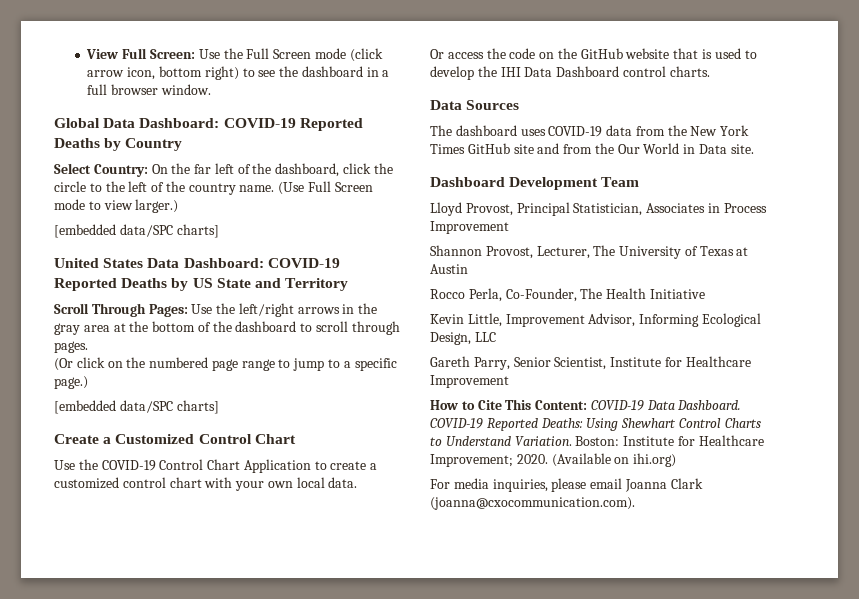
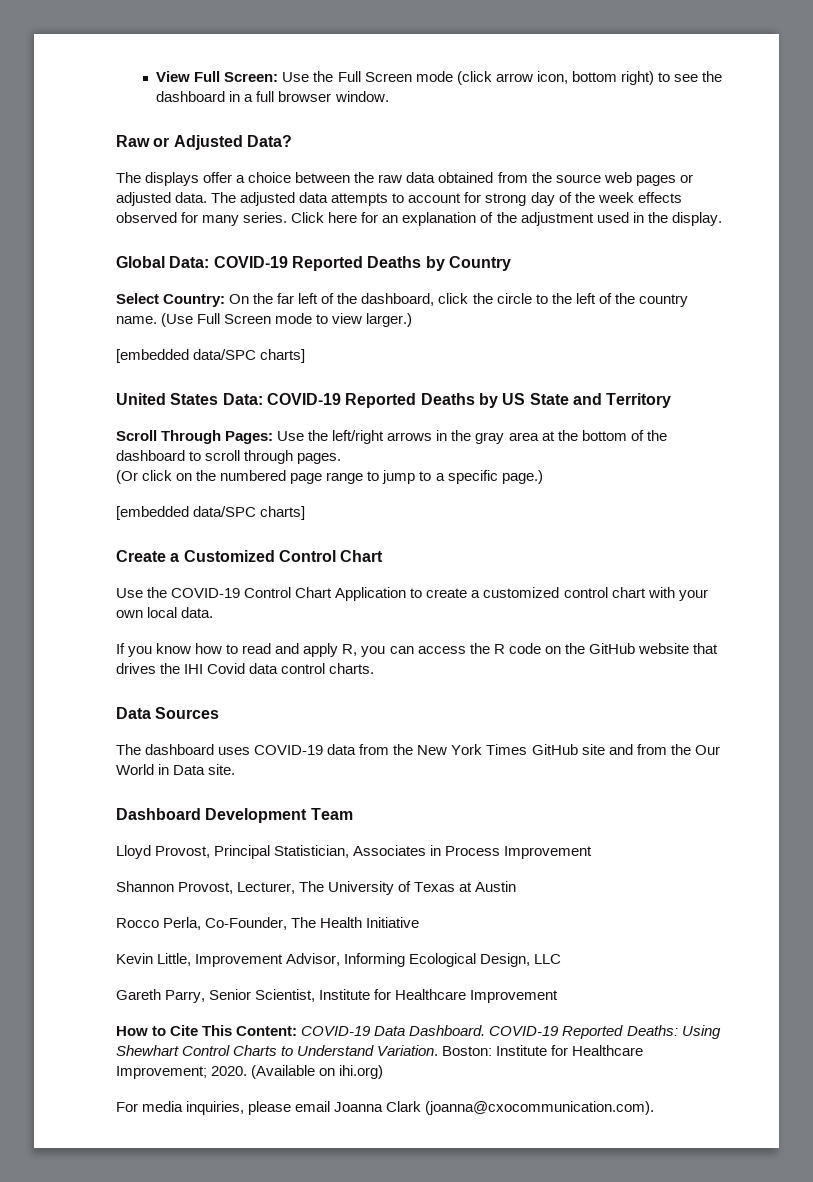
+ Raw or Adjusted Data?
+ The displays offer a choice between the raw data obtained from the source web pages or adjusted data. The adjusted data attempts to account for strong day of the week effects observed for many series. Click here for an explanation of the adjustment used in the display.
- Global Data Dashboard: COVID-19 Reported Deaths by Country
+ Global Data: COVID-19 Reported Deaths by Country
- United States Data Dashboard: COVID-19 Reported Deaths by US State and Territory
+ United States Data: COVID-19 Reported Deaths by US State and Territory
- Or access the code on the GitHub website that is used to develop the IHI Data Dashboard control charts.
+ If you know how to read and apply R, you can access the R code on the GitHub website that drives the IHI Covid data control charts.

